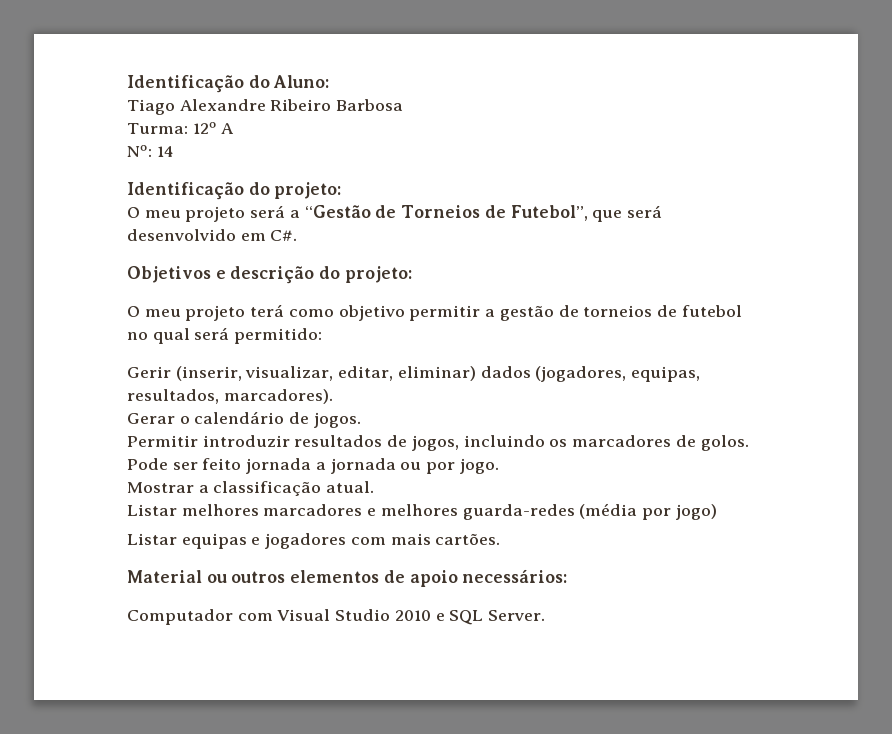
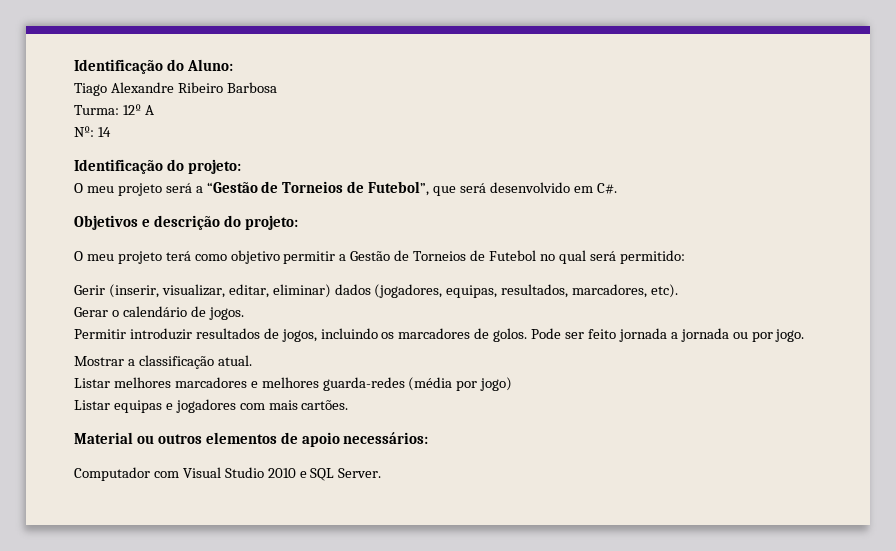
- O meu projeto terá como objetivo permitir a gestão de torneios de futebol no qual será permitido:
+ O meu projeto terá como objetivo permitir a Gestão de Torneios de Futebol no qual será permitido:
- Gerir (inserir, visualizar, editar, eliminar) dados (jogadores, equipas, resultados, marcadores).
+ Gerir (inserir, visualizar, editar, eliminar) dados (jogadores, equipas, resultados, marcadores, etc).

